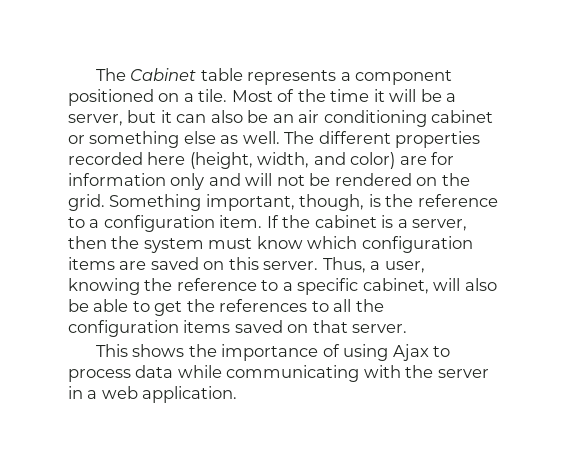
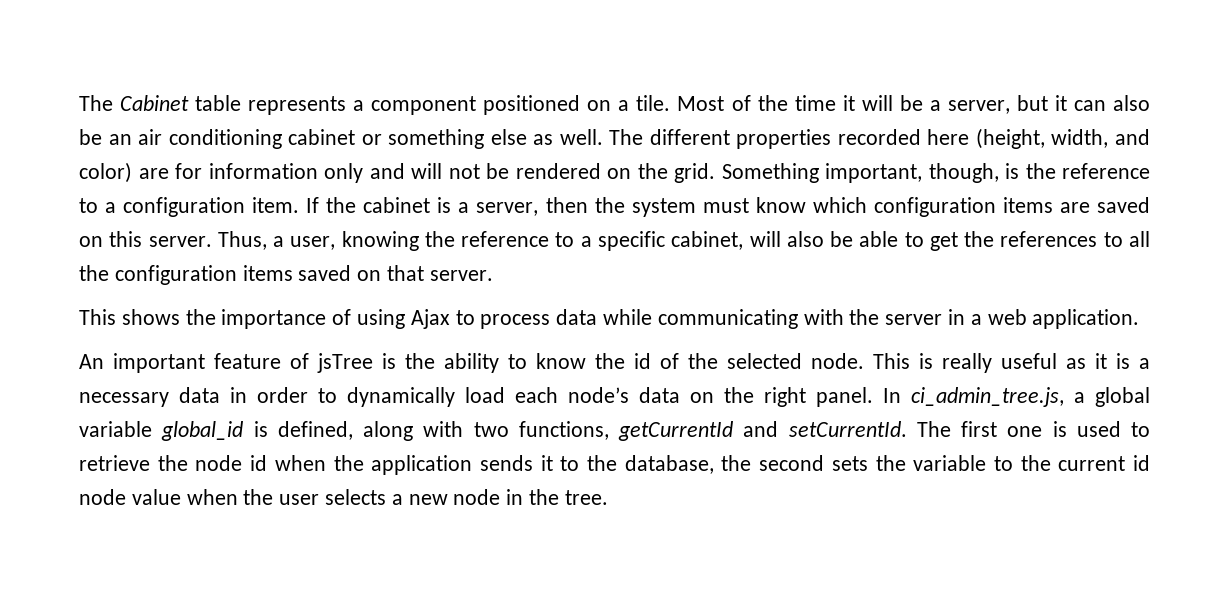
+ An important feature of jsTree is the ability to know the id of the selected node. This is really useful as it is a necessary data in order to dynamically load each node’s data on the right panel. In ci_admin_tree.js, a global variable global_id is defined, along with two functions, getCurrentId and setCurrentId. The first one is used to retrieve the node id when the application sends it to the database, the second sets the variable to the current id node value when the user selects a new node in the tree.

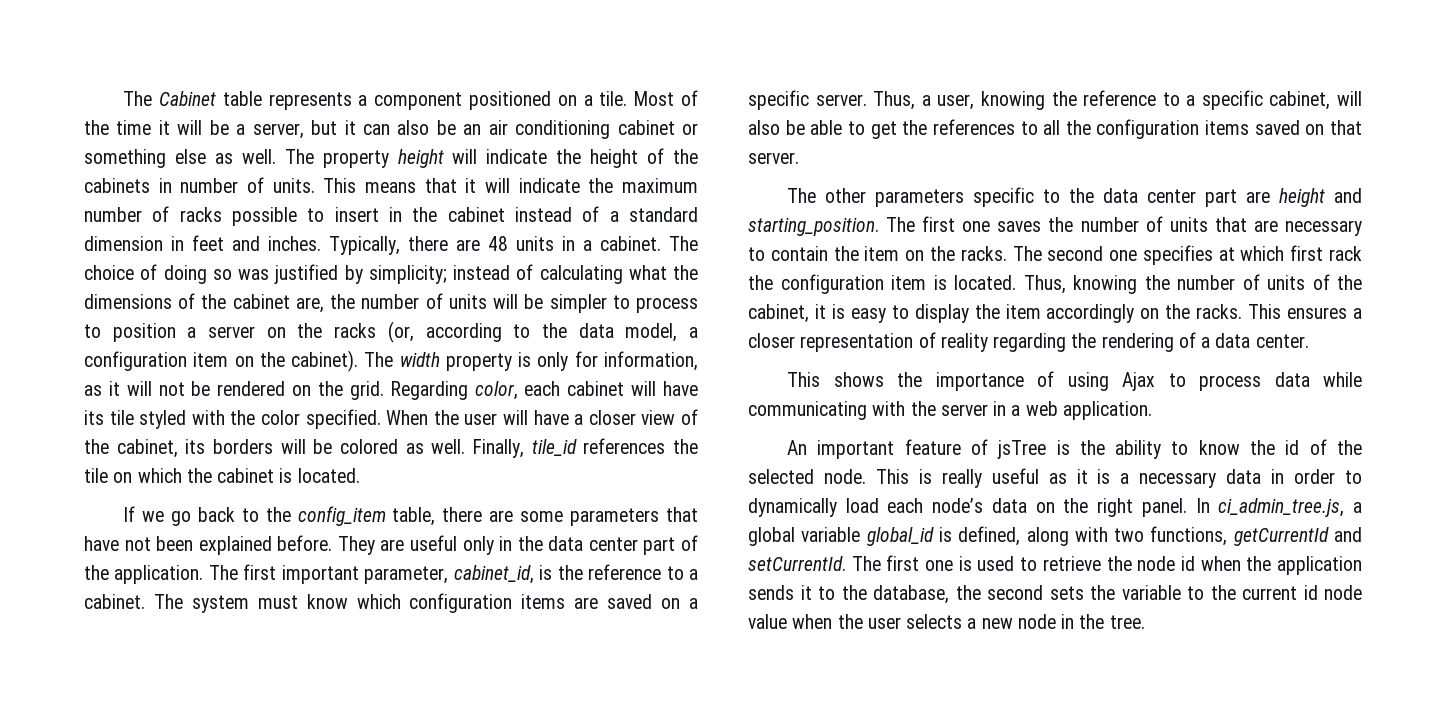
- The different properties recorded here (height, width, and color) are for information only and will not be rendered on the grid.
+ The property height will indicate the height of the cabinets in number of units. This means that it will indicate the maximum number of racks possible to insert in the cabinet instead of a standard dimension in feet and inches. Typically, there are 48 units in a cabinet. The choice of doing so was justified by simplicity; instead of calculating what the dimensions of the cabinet are, the number of units will be simpler to process to position a server on the racks (or, according to the data model, a configuration item on the cabinet). The width property is only for information, as it will not be rendered on the grid.
- Something important, though, is the reference to a configuration item. If the cabinet is a server, then the system must know which configuration items are saved on this server.
+ Regarding color, each cabinet will have its tile styled with the color specified. When the user will have a closer view of the cabinet, its borders will be colored as well. Finally, tile_id references the tile on which the cabinet is located.
+ If we go back to the config_item table, there are some parameters that have not been explained before. They are useful only in the data center part of the application. The first important parameter, cabinet_id, is the reference to a cabinet. The system must know which configuration items are saved on a specific server.
+ The other parameters specific to the data center part are height and starting_position. The first one saves the number of units that are necessary to contain the item on the racks. The second one specifies at which first rack the configuration item is located. Thus, knowing the number of units of the cabinet, it is easy to display the item accordingly on the racks. This ensures a closer representation of reality regarding the rendering of a data center.

